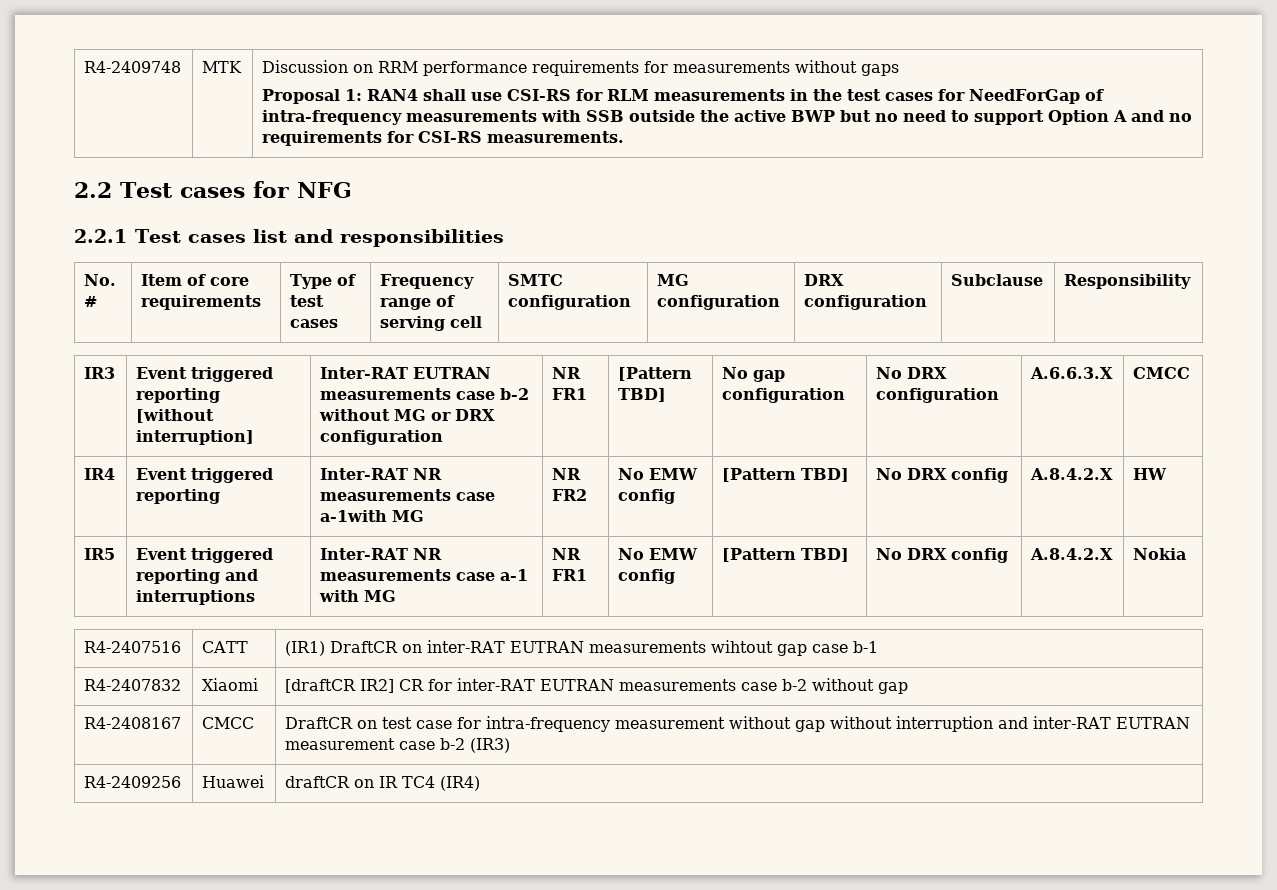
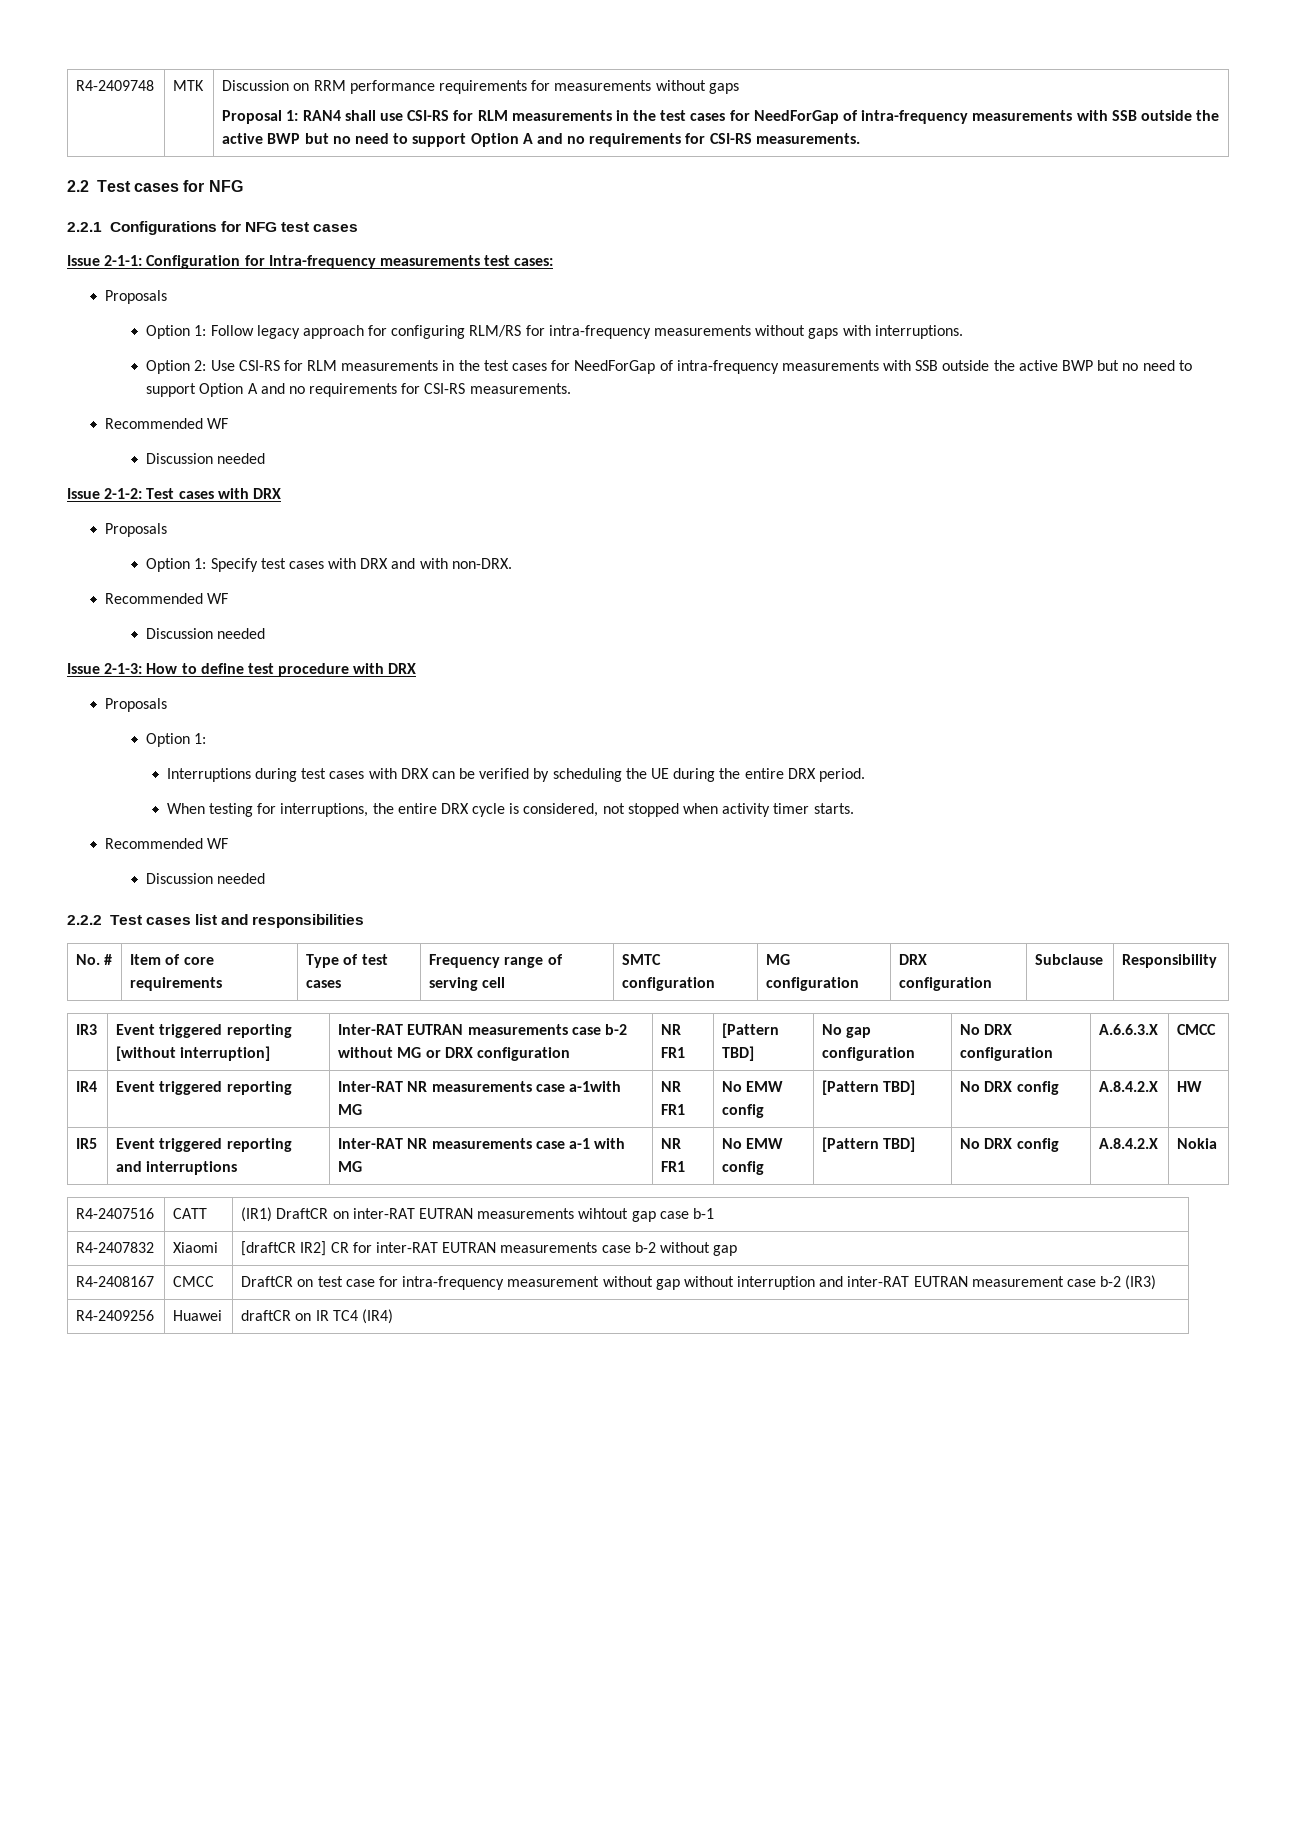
- 2.2.1 Test cases list and responsibilities
+ 2.2.1 Configurations for NFG test cases
+ Issue 2-1-1: Configuration for Intra-frequency measurements test cases:
+ Proposals
+ Option 1: Follow legacy approach for configuring RLM/RS for intra-frequency measurements without gaps with interruptions.
+ Option 2: Use CSI-RS for RLM measurements in the test cases for NeedForGap of intra-frequency measurements with SSB outside the active BWP but no need to support Option A and no requirements for CSI-RS measurements.
+ Recommended WF
+ Discussion needed
+ Issue 2-1-2: Test cases with DRX
+ Proposals
+ Option 1: Specify test cases with DRX and with non-DRX.
+ Recommended WF
+ Discussion needed
+ Issue 2-1-3: How to define test procedure with DRX
+ Proposals
+ Option 1:
+ Interruptions during test cases with DRX can be verified by scheduling the UE during the entire DRX period.
+ When testing for interruptions, the entire DRX cycle is considered, not stopped when activity timer starts.
+ Recommended WF
+ Discussion needed
+ 2.2.2 Test cases list and responsibilities
- IR4 | Event triggered reporting | Inter-RAT NR measurements case a-1with MG | NR FR2 | No EMW config | [Pattern TBD] | No DRX config | A.8.4.2.X | HW
+ IR4 | Event triggered reporting | Inter-RAT NR measurements case a-1with MG | NR FR1 | No EMW config | [Pattern TBD] | No DRX config | A.8.4.2.X | HW

